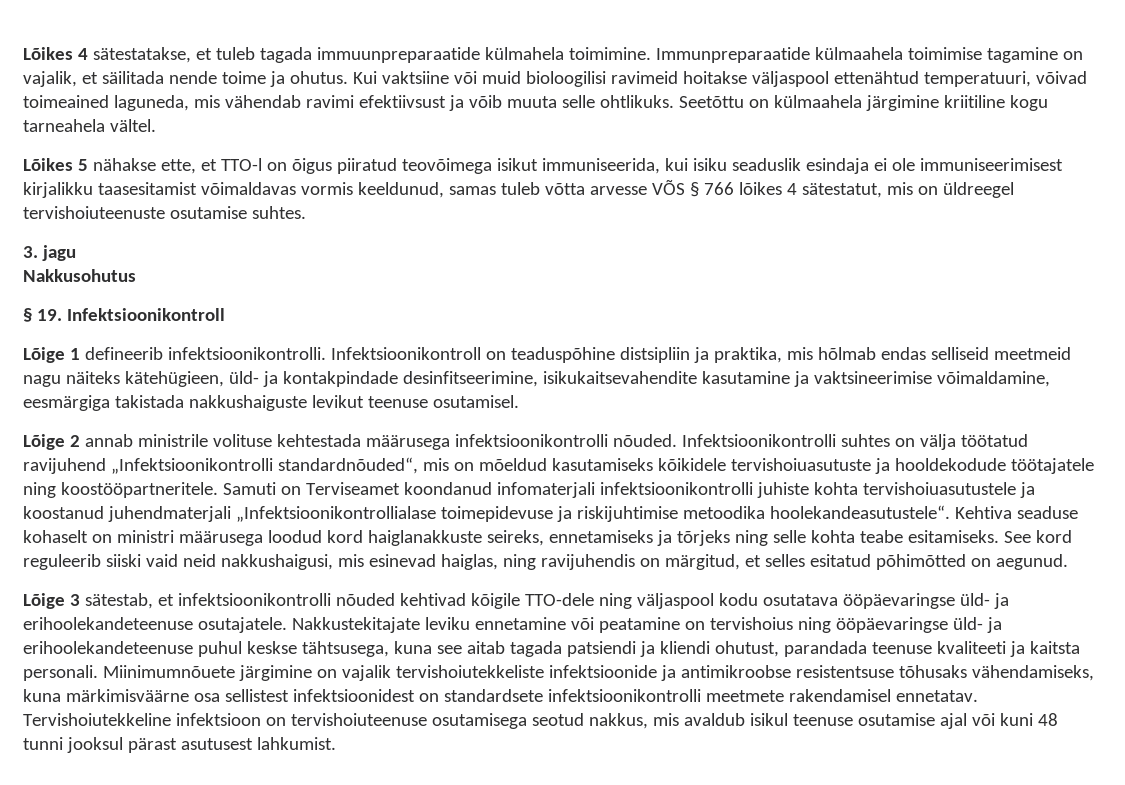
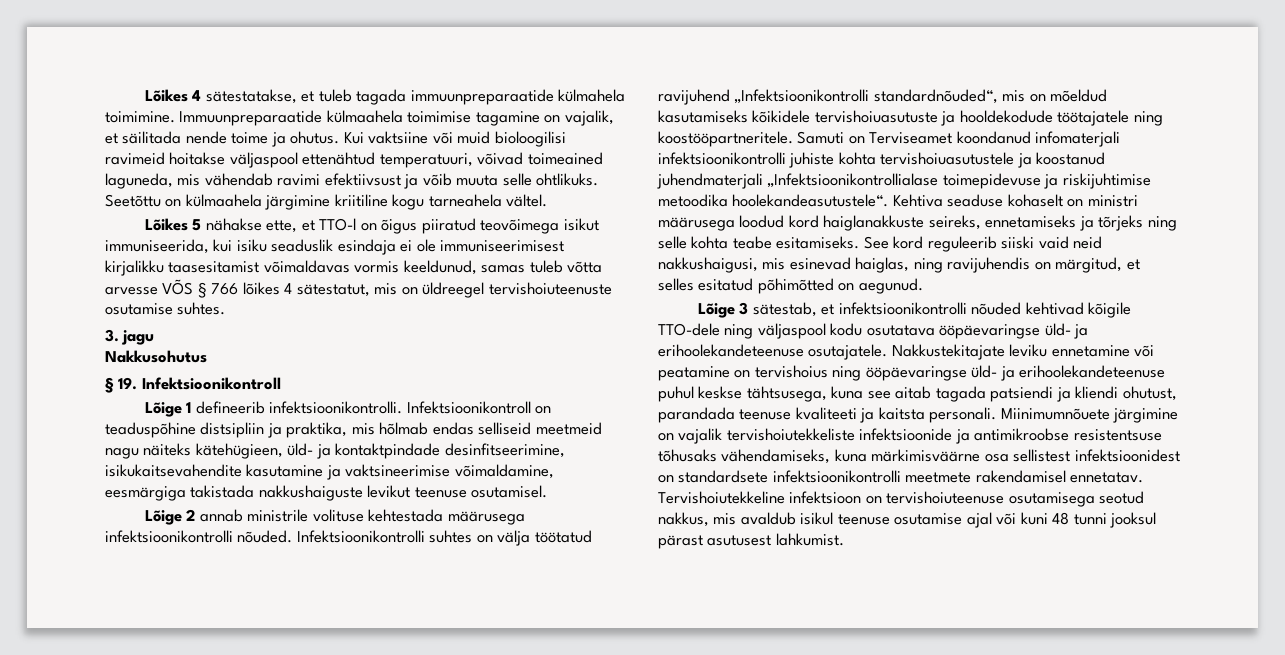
- Immunpreparaatide külmaahela toimimise tagamine on vajalik, et säilitada nende toime ja ohutus.
+ Immuunpreparaatide külmaahela toimimise tagamine on vajalik, et säilitada nende toime ja ohutus.
- Infektsioonikontroll on teaduspõhine distsipliin ja praktika, mis hõlmab endas selliseid meetmeid nagu näiteks kätehügieen, üld- ja kontakpindade desinfitseerimine, isikukaitsevahendite kasutamine ja vaktsineerimise võimaldamine, eesmärgiga takistada nakkushaiguste levikut teenuse osutamisel.
+ Infektsioonikontroll on teaduspõhine distsipliin ja praktika, mis hõlmab endas selliseid meetmeid nagu näiteks kätehügieen, üld- ja kontaktpindade desinfitseerimine, isikukaitsevahendite kasutamine ja vaktsineerimise võimaldamine, eesmärgiga takistada nakkushaiguste levikut teenuse osutamisel.

